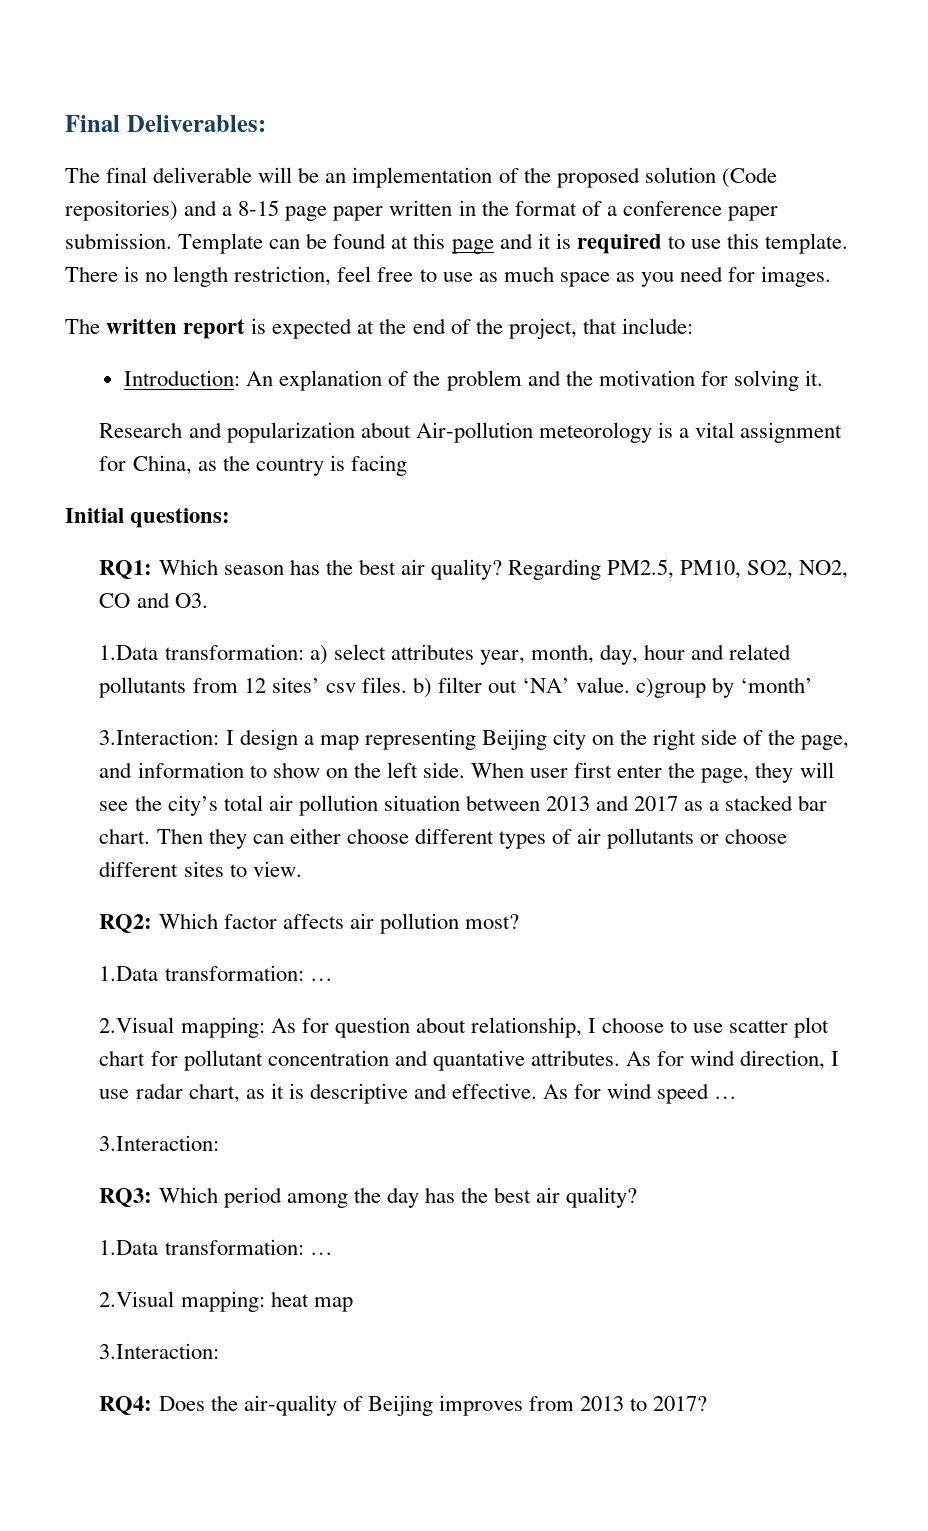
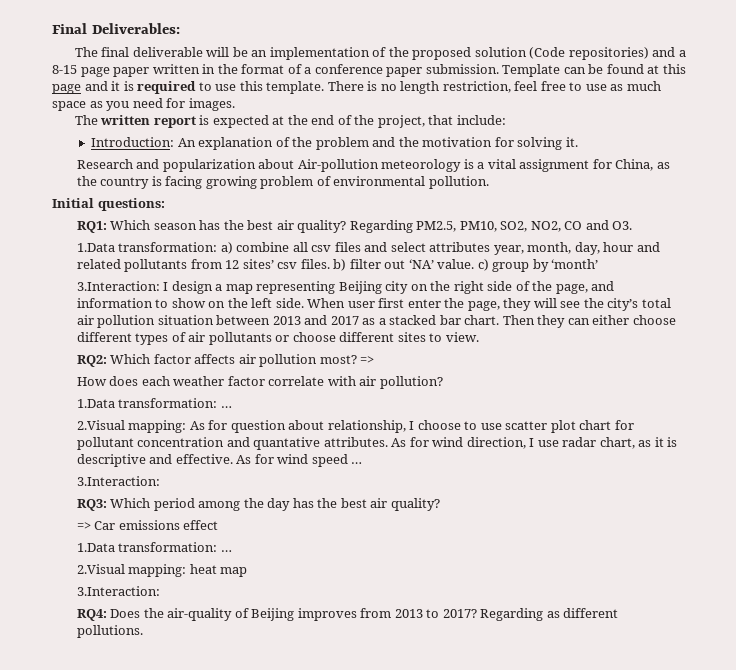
- Research and popularization about Air-pollution meteorology is a vital assignment for China, as the country is facing
+ Research and popularization about Air-pollution meteorology is a vital assignment for China, as the country is facing growing problem of environmental pollution.
- 1.Data transformation: a) select attributes year, month, day, hour and related pollutants from 12 sites’ csv files. b) filter out ‘NA’ value. c)group by ‘month’
+ 1.Data transformation: a) combine all csv files and select attributes year, month, day, hour and related pollutants from 12 sites’ csv files. b) filter out ‘NA’ value. c) group by ‘month’
- RQ2: Which factor affects air pollution most?
+ RQ2: Which factor affects air pollution most? =>
+ How does each weather factor correlate with air pollution?
+ => Car emissions effect
+ Regarding as different pollutions.

